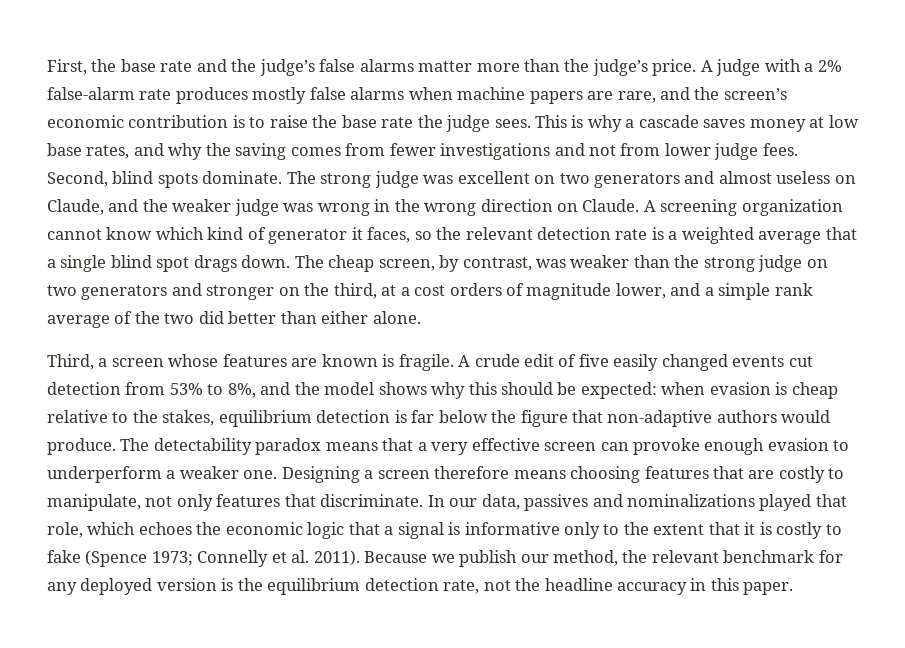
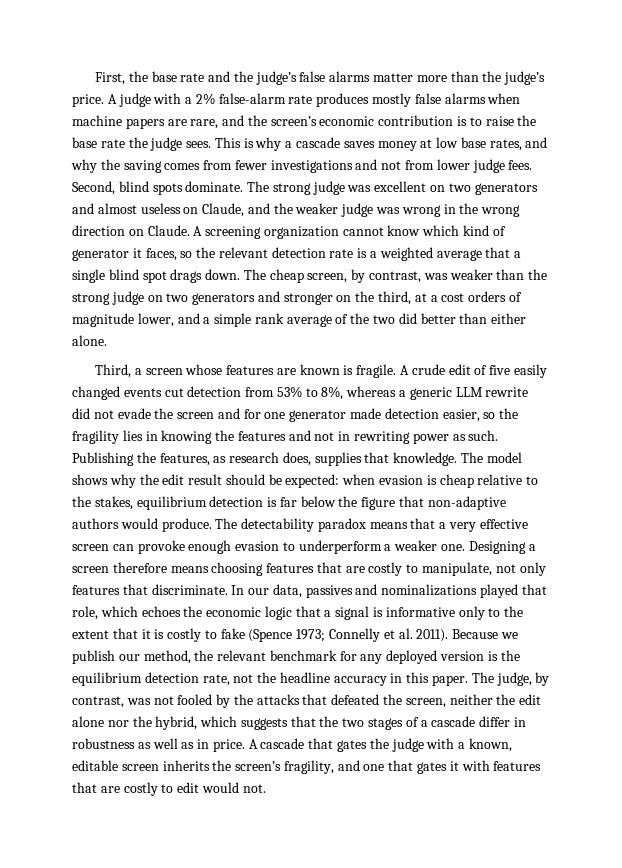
- A crude edit of five easily changed events cut detection from 53% to 8%, and the model shows why this should be expected: when evasion is cheap relative to the stakes, equilibrium detection is far below the figure that non-adaptive authors would produce.
+ A crude edit of five easily changed events cut detection from 53% to 8%, whereas a generic LLM rewrite did not evade the screen and for one generator made detection easier, so the fragility lies in knowing the features and not in rewriting power as such. Publishing the features, as research does, supplies that knowledge. The model shows why the edit result should be expected: when evasion is cheap relative to the stakes, equilibrium detection is far below the figure that non-adaptive authors would produce.
+ The judge, by contrast, was not fooled by the attacks that defeated the screen, neither the edit alone nor the hybrid, which suggests that the two stages of a cascade differ in robustness as well as in price. A cascade that gates the judge with a known, editable screen inherits the screen’s fragility, and one that gates it with features that are costly to edit would not.

